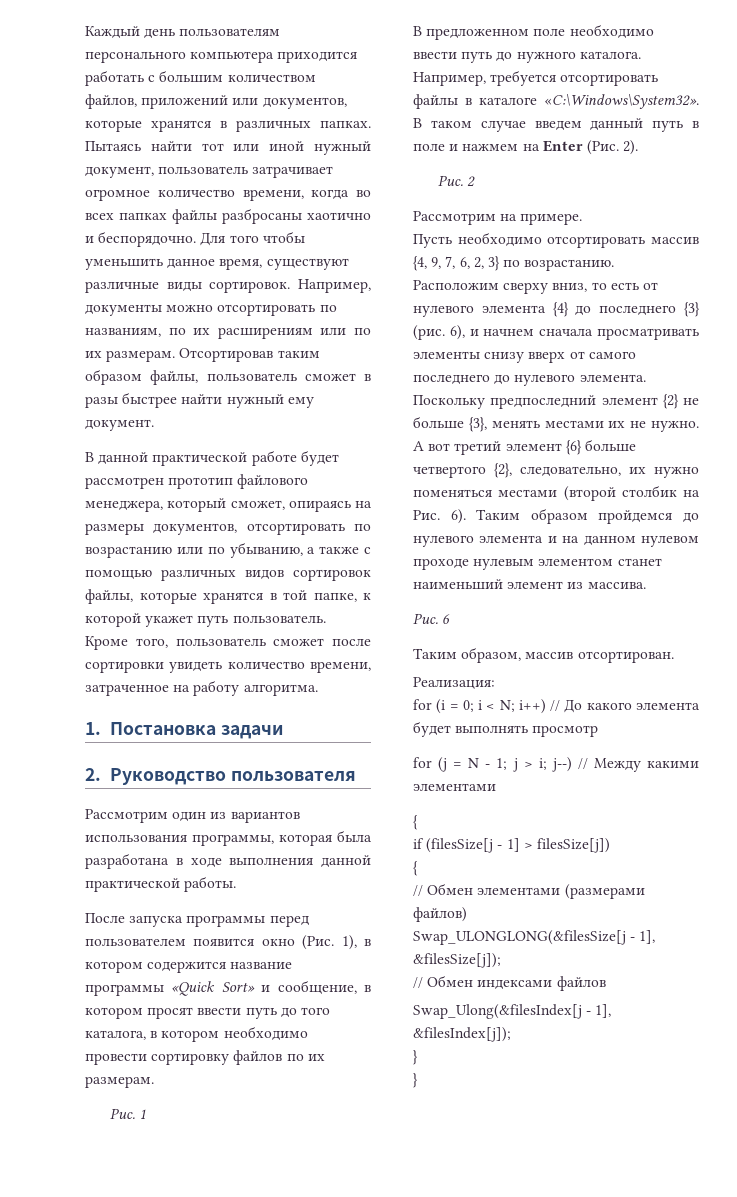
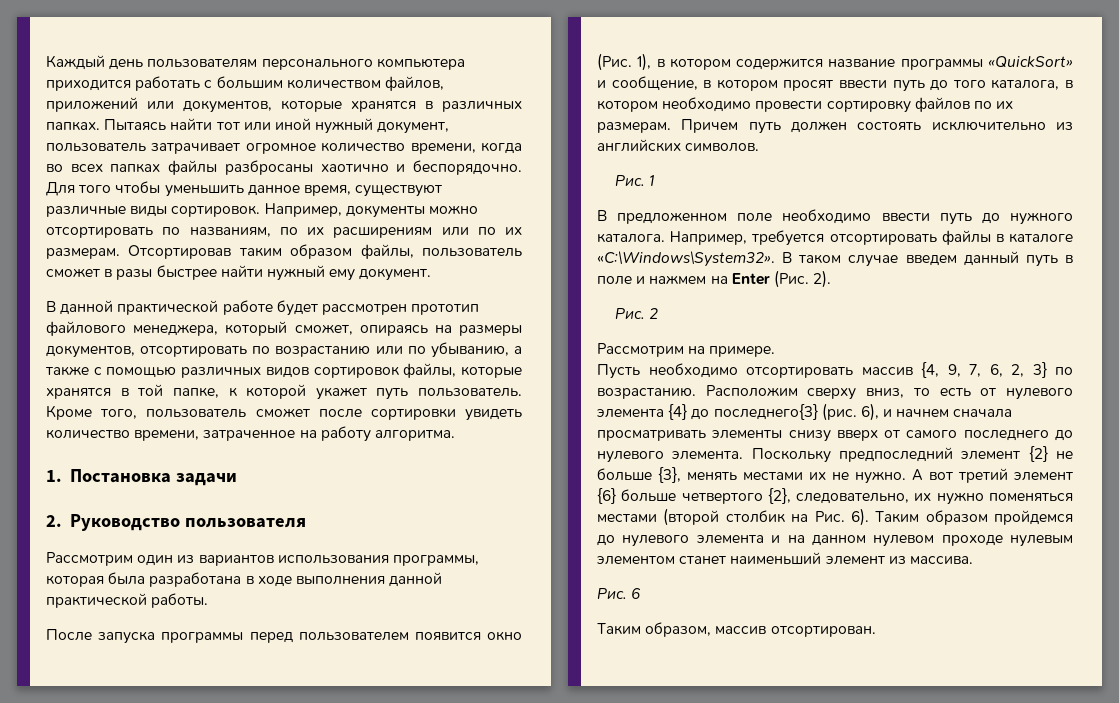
- После запуска программы перед пользователем появится окно (Рис. 1), в котором содержится название программы «Quick Sort» и сообщение, в котором просят ввести путь до того каталога, в котором необходимо провести сортировку файлов по их размерам.
+ После запуска программы перед пользователем появится окно (Рис. 1), в котором содержится название программы «QuickSort» и сообщение, в котором просят ввести путь до того каталога, в котором необходимо провести сортировку файлов по их размерам. Причем путь должен состоять исключительно из английских символов.
- Расположим сверху вниз, то есть от нулевого элемента {4} до последнего {3} (рис.
+ Расположим сверху вниз, то есть от нулевого элемента {4} до последнего{3} (рис.
- Реализация:
- for (i = 0; i < N; i++) // До какого элемента будет выполнять просмотр
- for (j = N - 1; j > i; j--) // Между какими элементами
- {
- if (filesSize[j - 1] > filesSize[j])
- {
- // Обмен элементами (размерами файлов)
- Swap_ULONGLONG(&filesSize[j - 1], &filesSize[j]);
- // Обмен индексами файлов
- Swap_Ulong(&filesIndex[j - 1], &filesIndex[j]);
- }
- }

